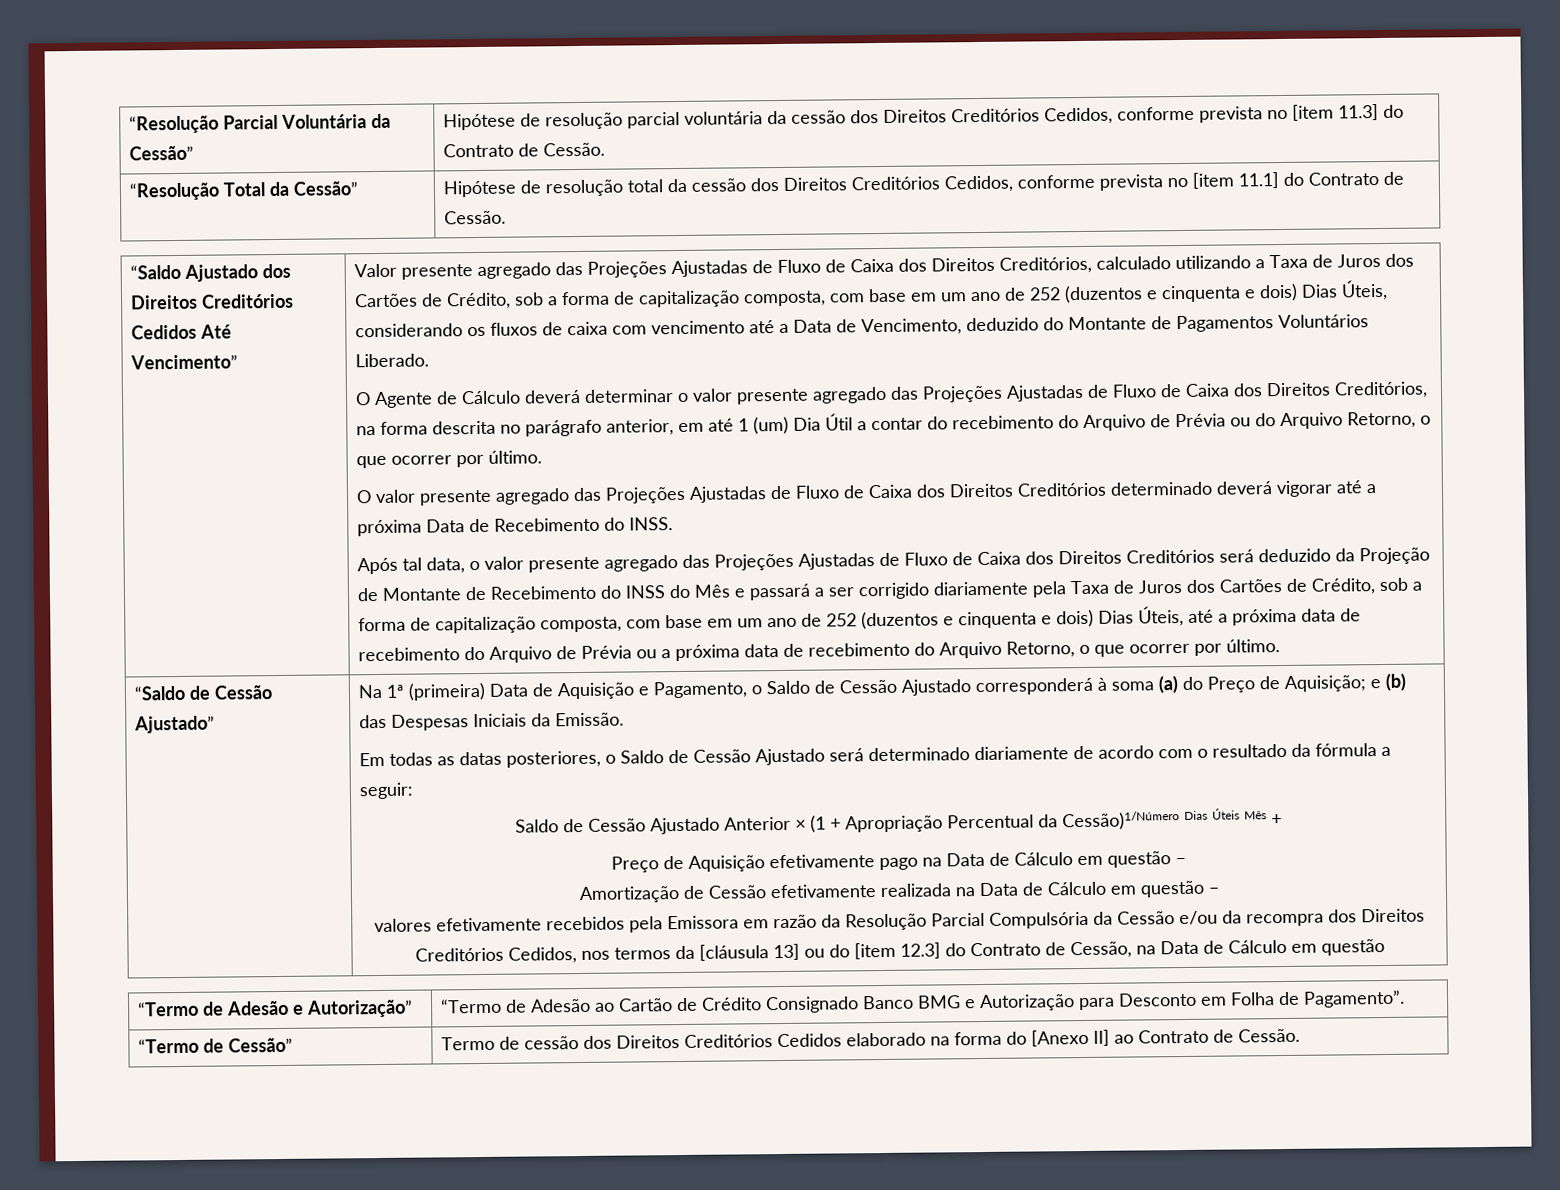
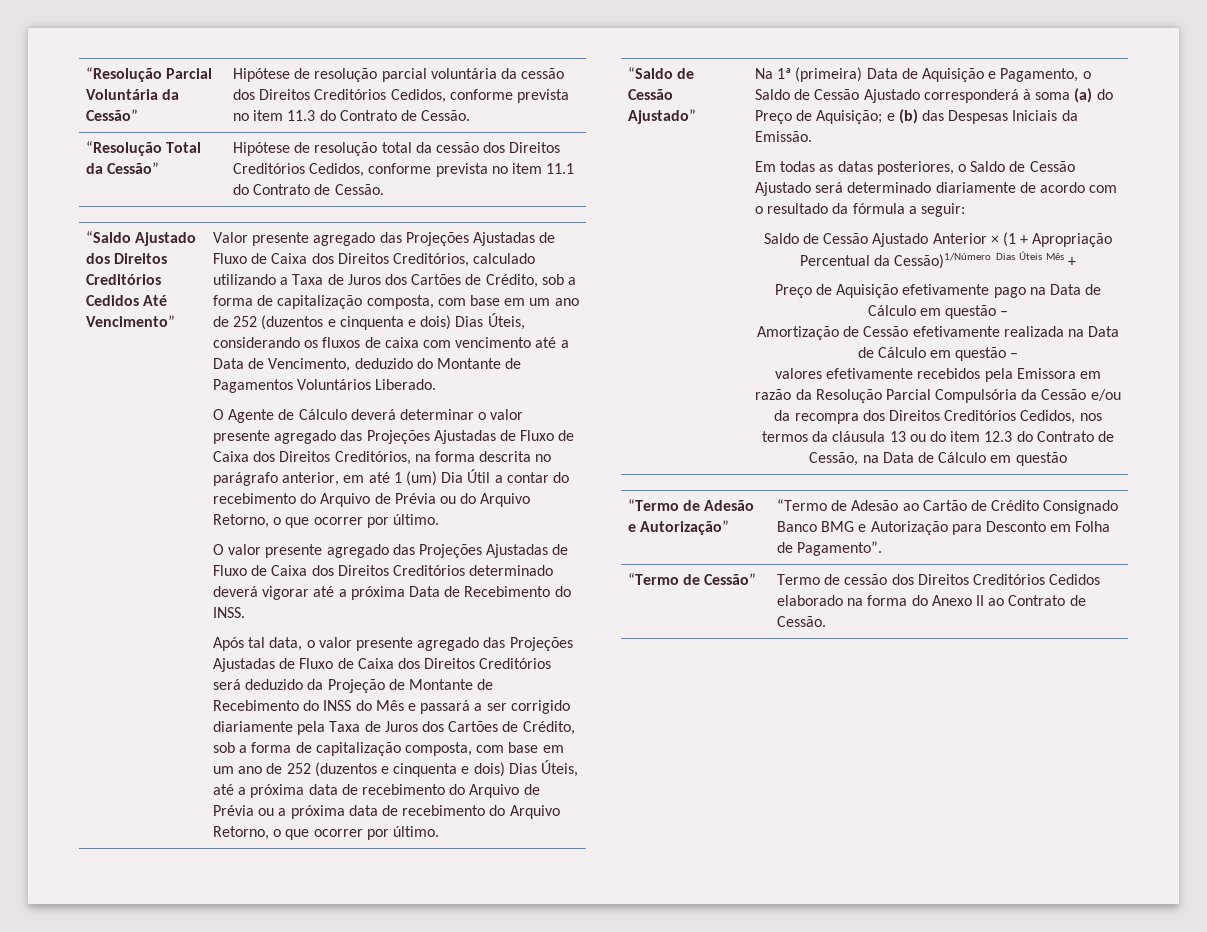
- “Resolução Parcial Voluntária da Cessão” | Hipótese de resolução parcial voluntária da cessão dos Direitos Creditórios Cedidos, conforme prevista no [item 11.3] do Contrato de Cessão.
+ “Resolução Parcial Voluntária da Cessão” | Hipótese de resolução parcial voluntária da cessão dos Direitos Creditórios Cedidos, conforme prevista no item 11.3 do Contrato de Cessão.
- “Resolução Total da Cessão” | Hipótese de resolução total da cessão dos Direitos Creditórios Cedidos, conforme prevista no [item 11.1] do Contrato de Cessão.
+ “Resolução Total da Cessão” | Hipótese de resolução total da cessão dos Direitos Creditórios Cedidos, conforme prevista no item 11.1 do Contrato de Cessão.
- valores efetivamente recebidos pela Emissora em razão da Resolução Parcial Compulsória da Cessão e/ou da recompra dos Direitos Creditórios Cedidos, nos termos da [cláusula 13] ou do [item 12.3] do Contrato de Cessão, na Data de Cálculo em questão
+ valores efetivamente recebidos pela Emissora em razão da Resolução Parcial Compulsória da Cessão e/ou da recompra dos Direitos Creditórios Cedidos, nos termos da cláusula 13 ou do item 12.3 do Contrato de Cessão, na Data de Cálculo em questão
- “Termo de Cessão” | Termo de cessão dos Direitos Creditórios Cedidos elaborado na forma do [Anexo II] ao Contrato de Cessão.
+ “Termo de Cessão” | Termo de cessão dos Direitos Creditórios Cedidos elaborado na forma do Anexo II ao Contrato de Cessão.

